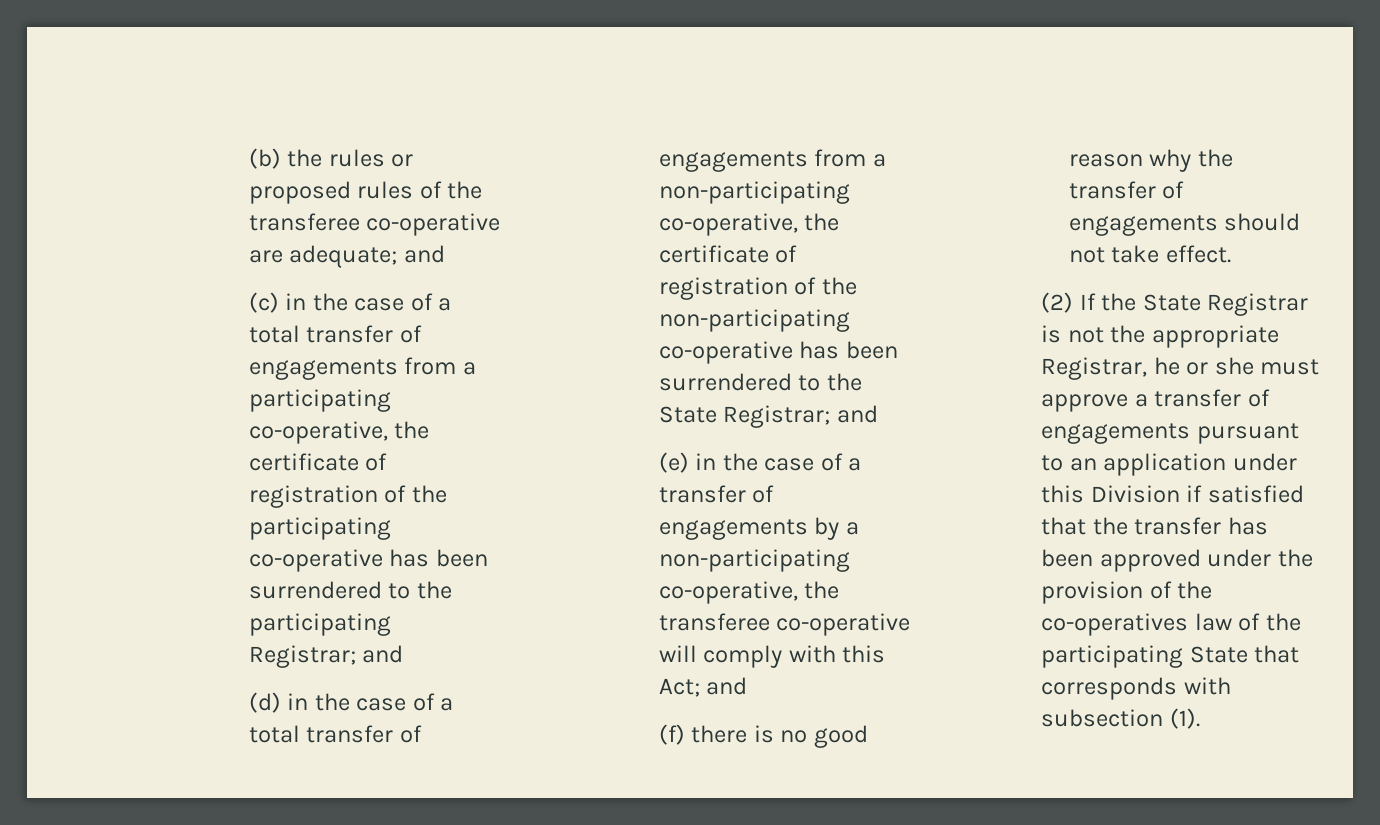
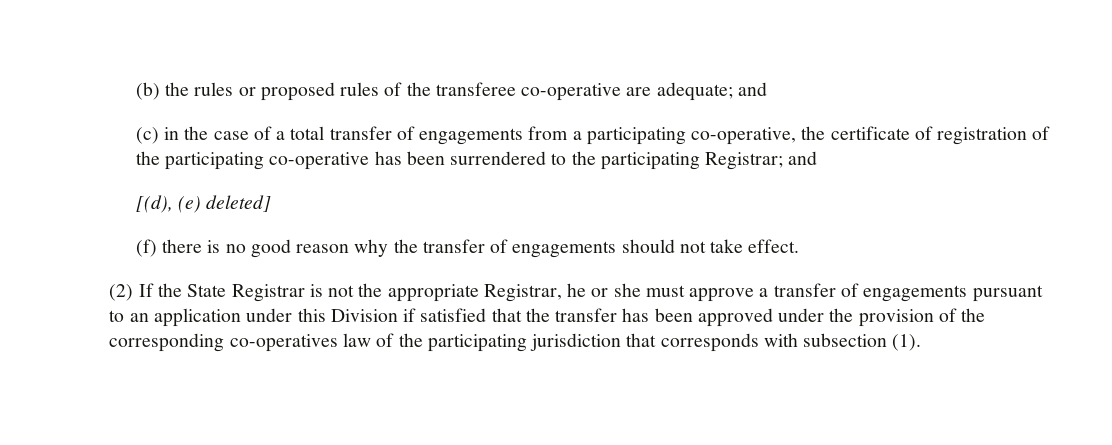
- (d) in the case of a total transfer of engagements from a non-participating co-operative, the certificate of registration of the non-participating co-operative has been surrendered to the State Registrar; and
- (e) in the case of a transfer of engagements by a non-participating co-operative, the transferee co-operative will comply with this Act; and
+ [(d), (e) deleted]
- (2) If the State Registrar is not the appropriate Registrar, he or she must approve a transfer of engagements pursuant to an application under this Division if satisfied that the transfer has been approved under the provision of the co-operatives law of the participating State that corresponds with subsection (1).
+ (2) If the State Registrar is not the appropriate Registrar, he or she must approve a transfer of engagements pursuant to an application under this Division if satisfied that the transfer has been approved under the provision of the corresponding co-operatives law of the participating jurisdiction that corresponds with subsection (1).

